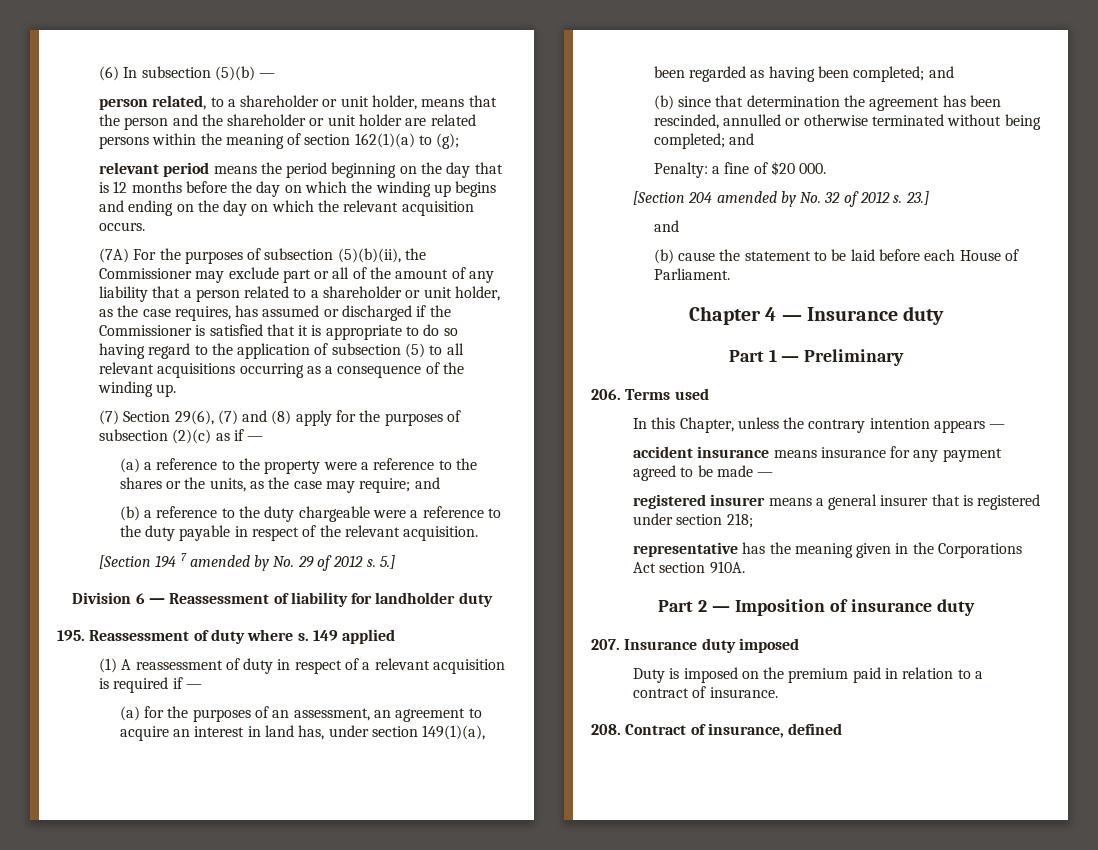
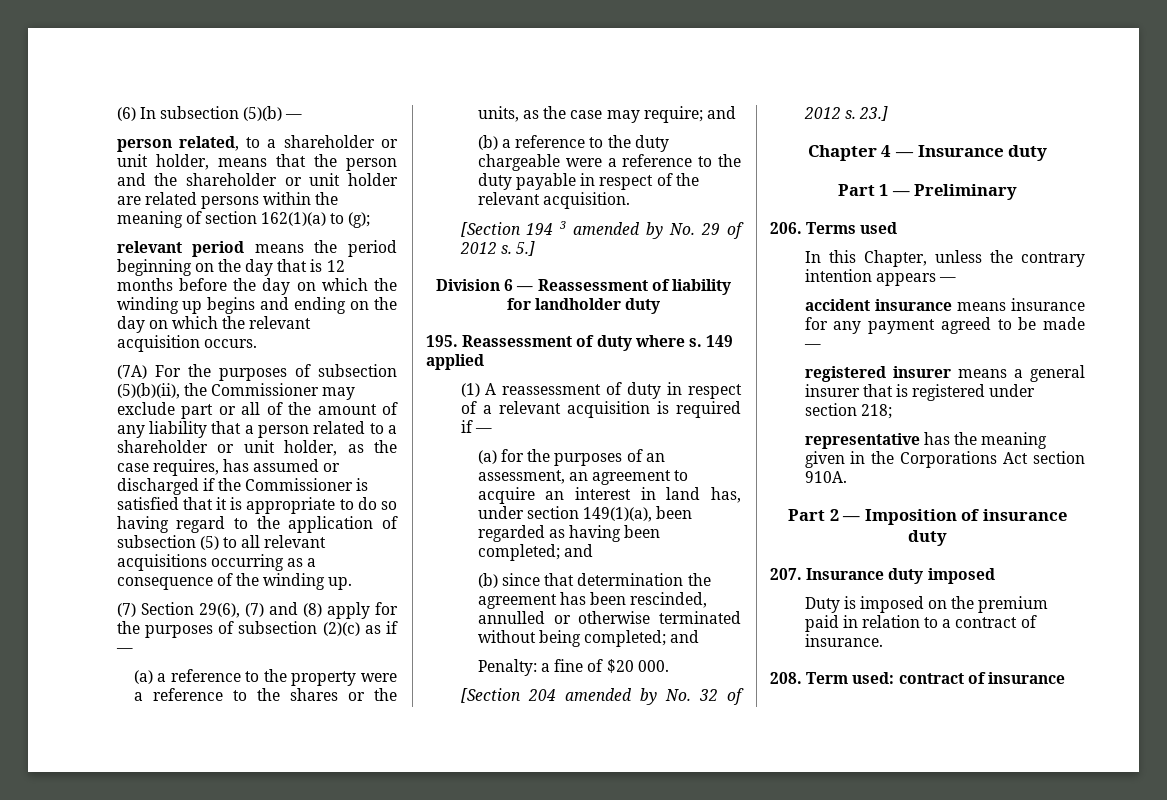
- [Section 194 7 amended by No. 29 of 2012 s.
+ [Section 194 3 amended by No. 29 of 2012 s.
  23.]
- and
- (b) cause the statement to be laid before each House of Parliament.
- 208. Contract of insurance, defined
+ 208. Term used: contract of insurance

